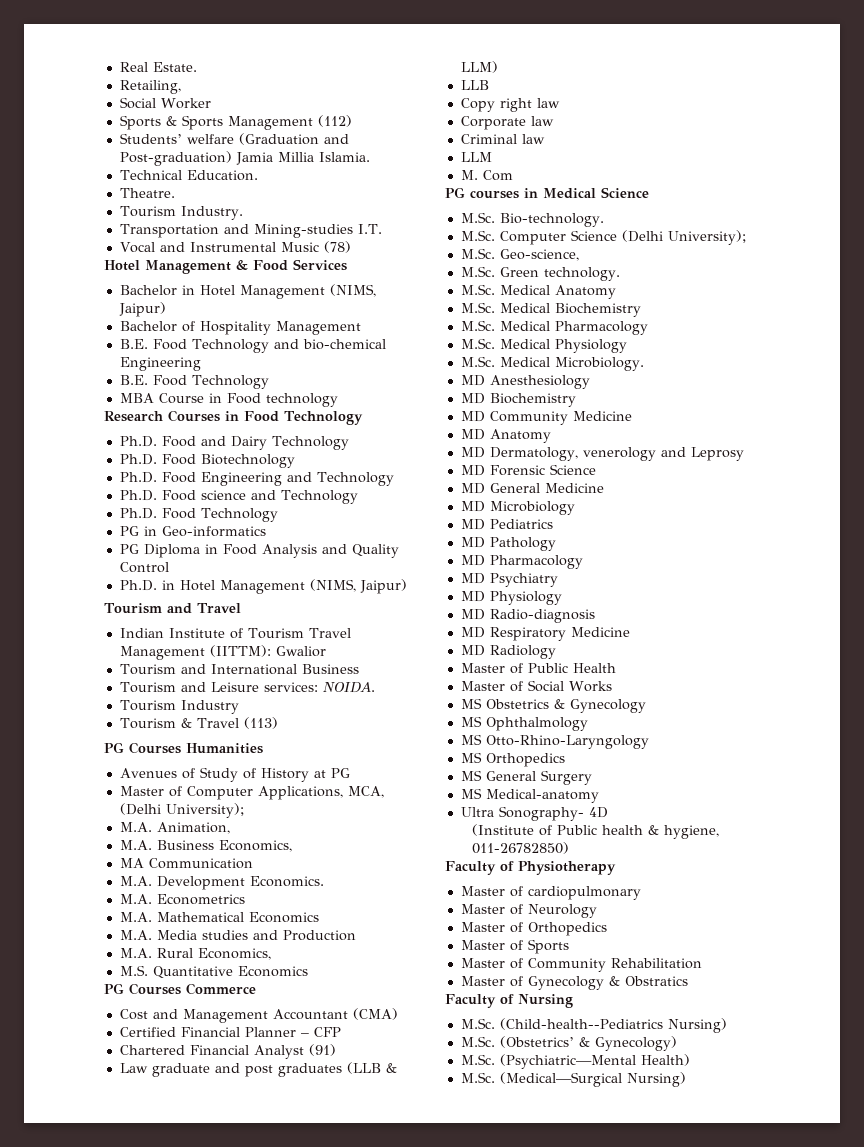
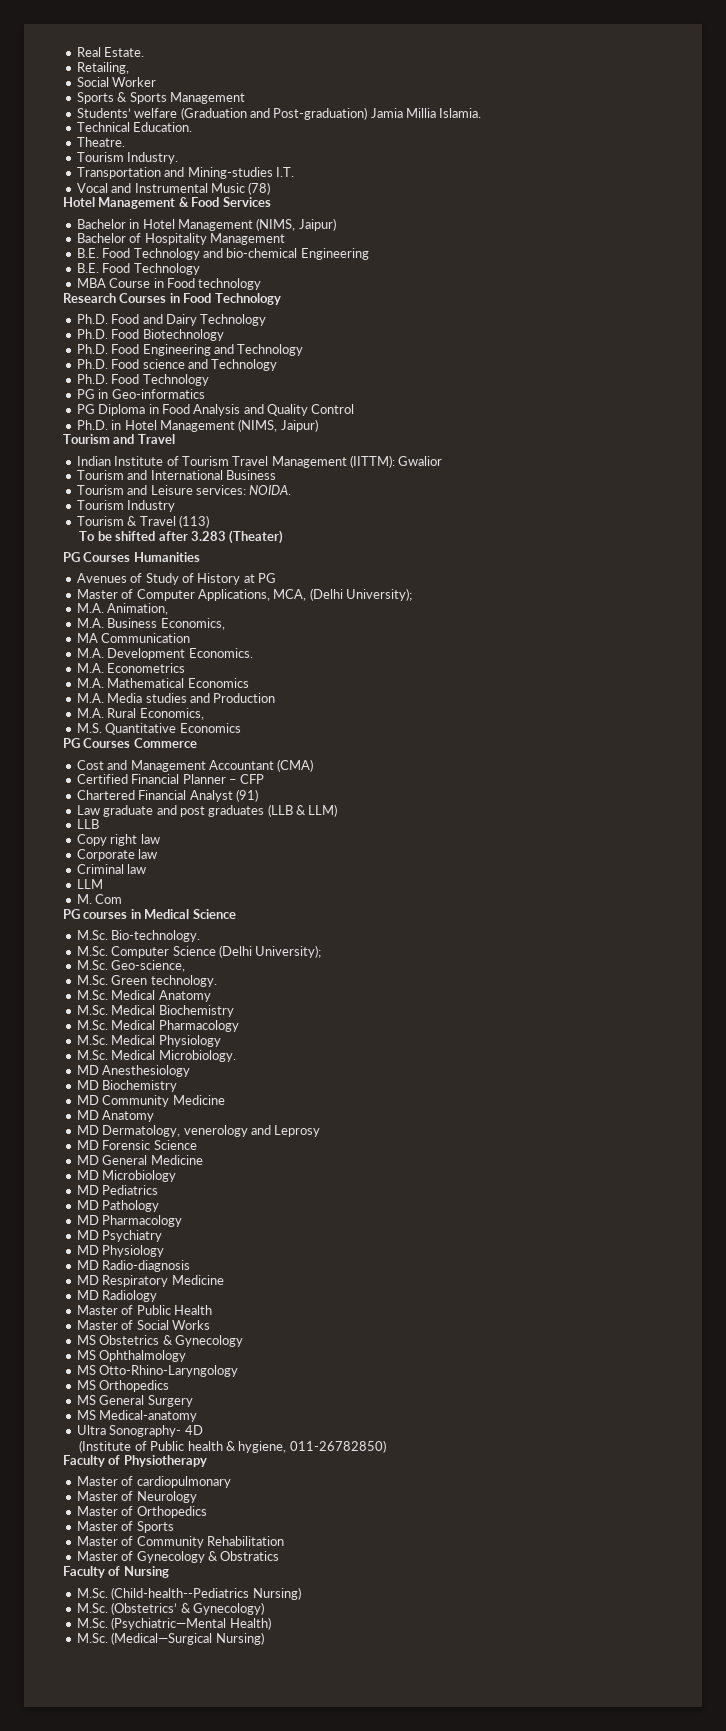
- Sports & Sports Management (112)
+ Sports & Sports Management
+ To be shifted after 3.283 (Theater)

